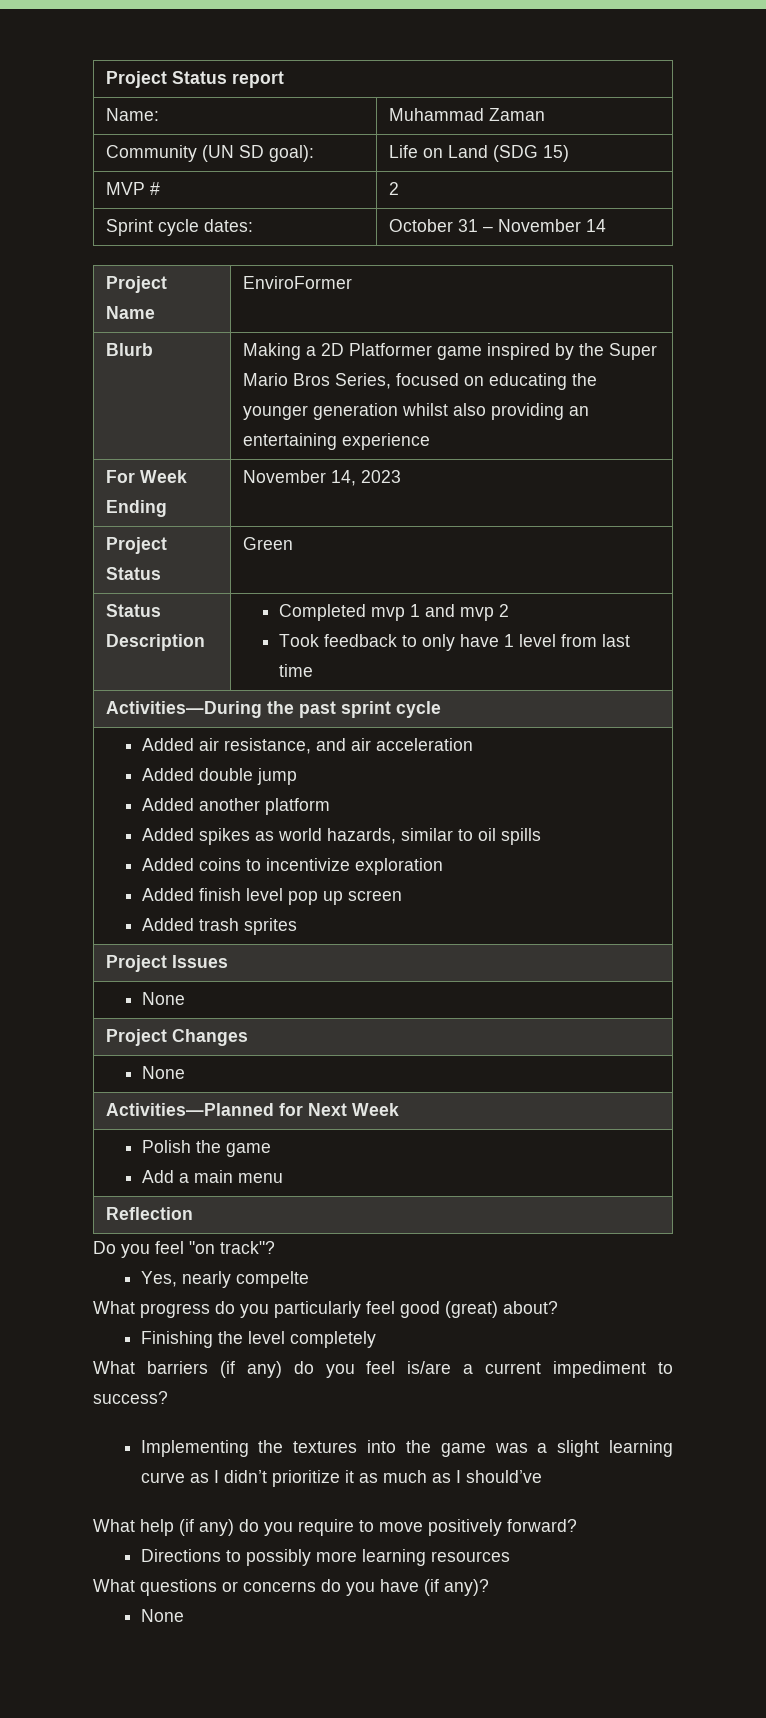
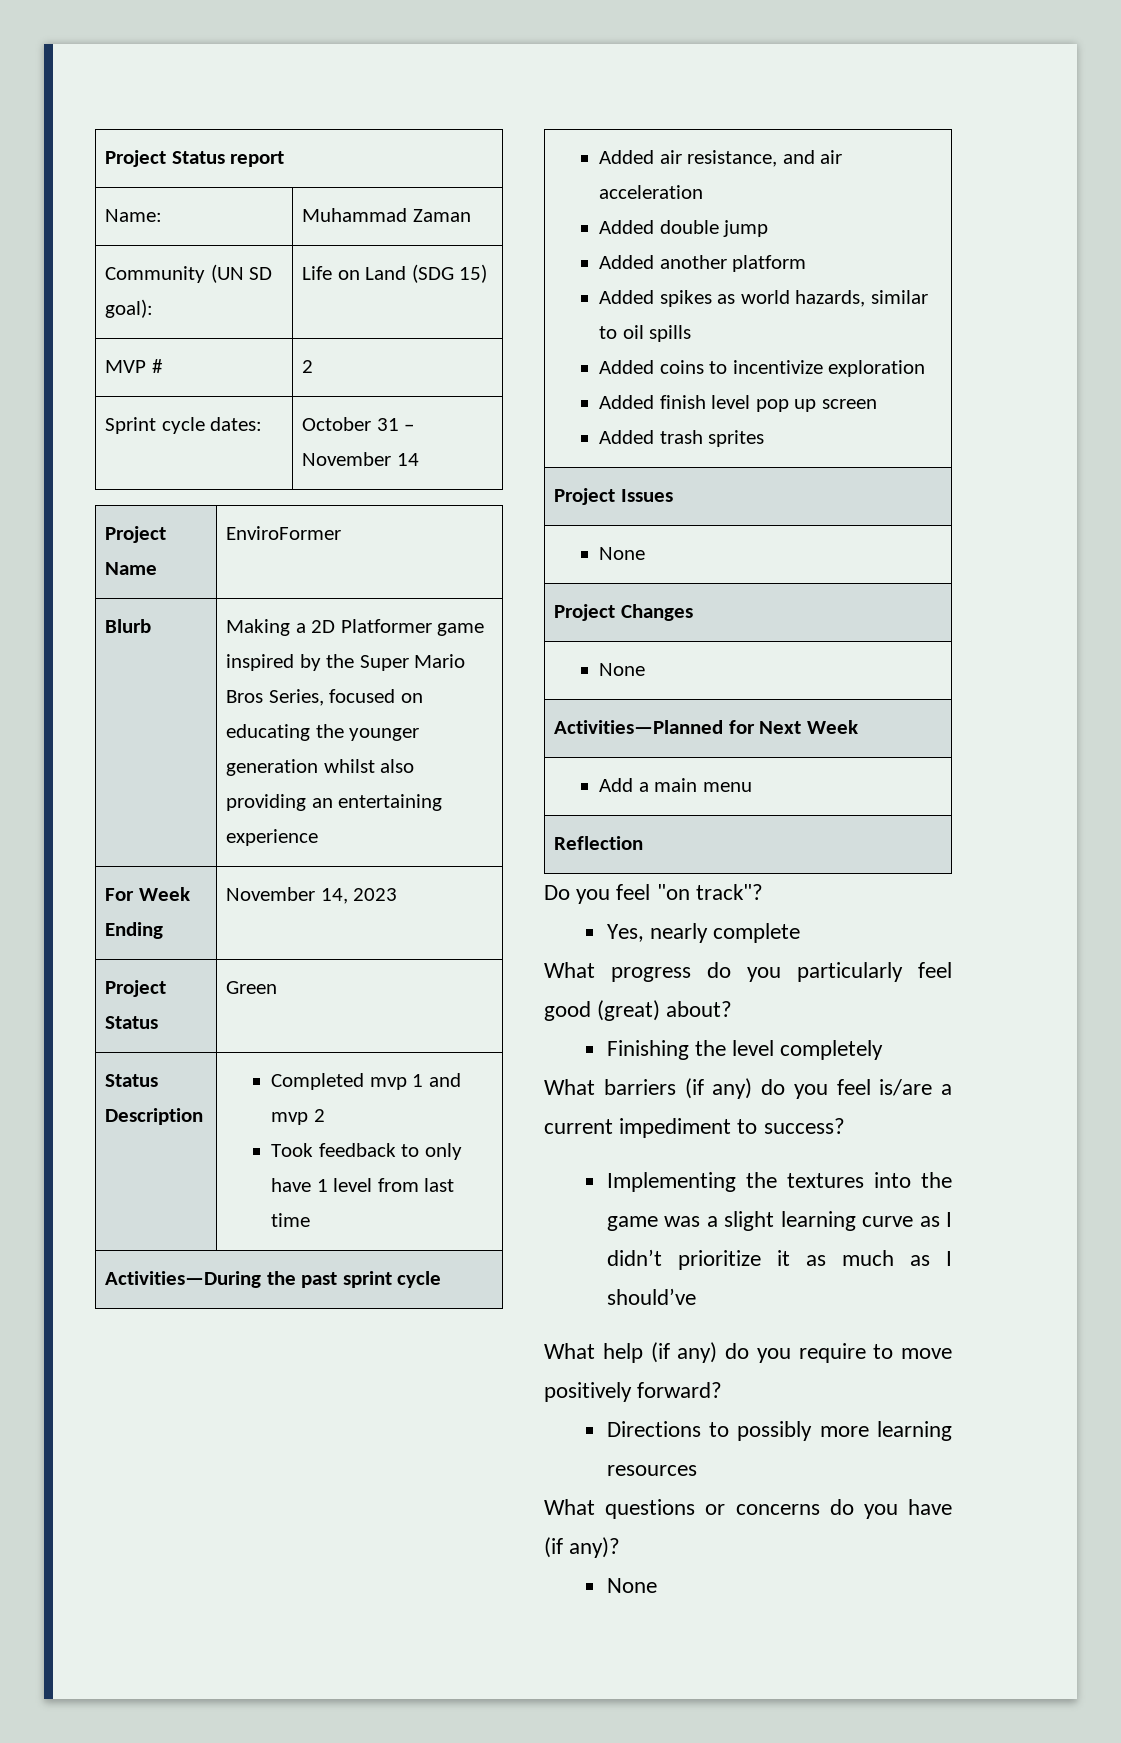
- Polish the game
- Yes, nearly compelte
+ Yes, nearly complete

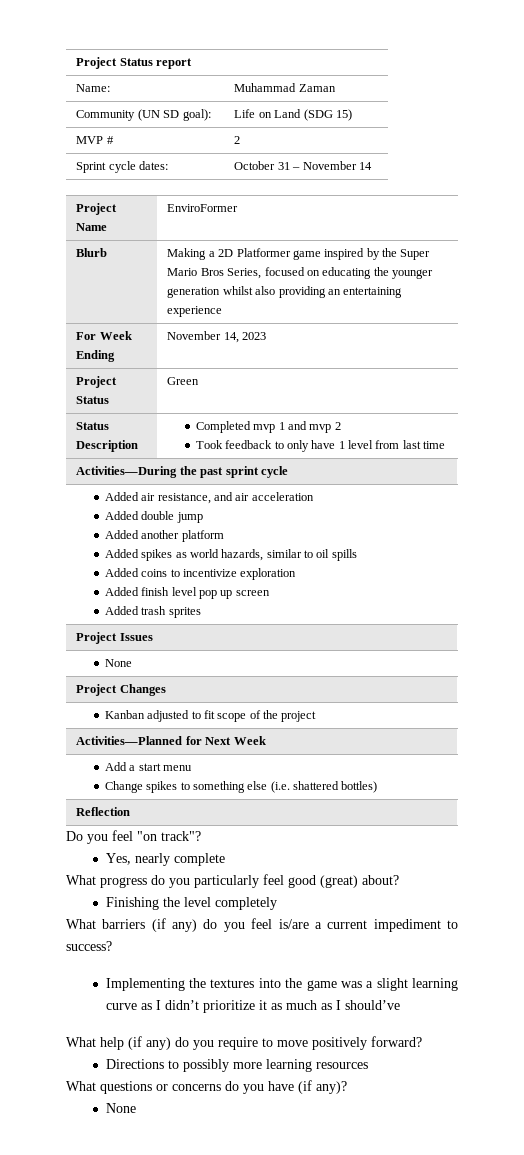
  Project Changes
- None
+ Kanban adjusted to fit scope of the project
- Add a main menu
+ Add a start menu
+ Change spikes to something else (i.e. shattered bottles)

